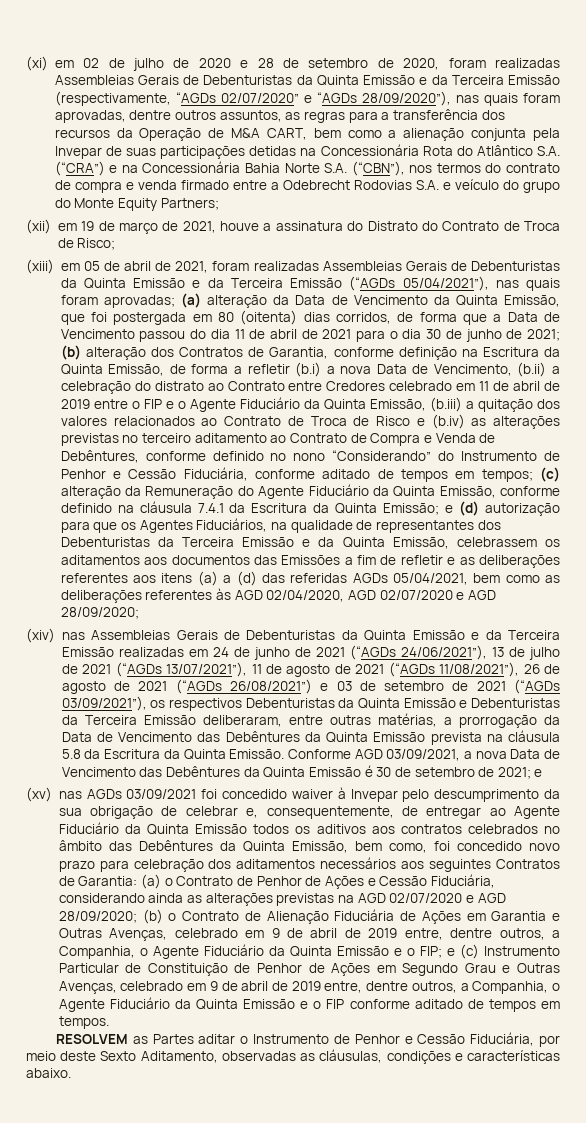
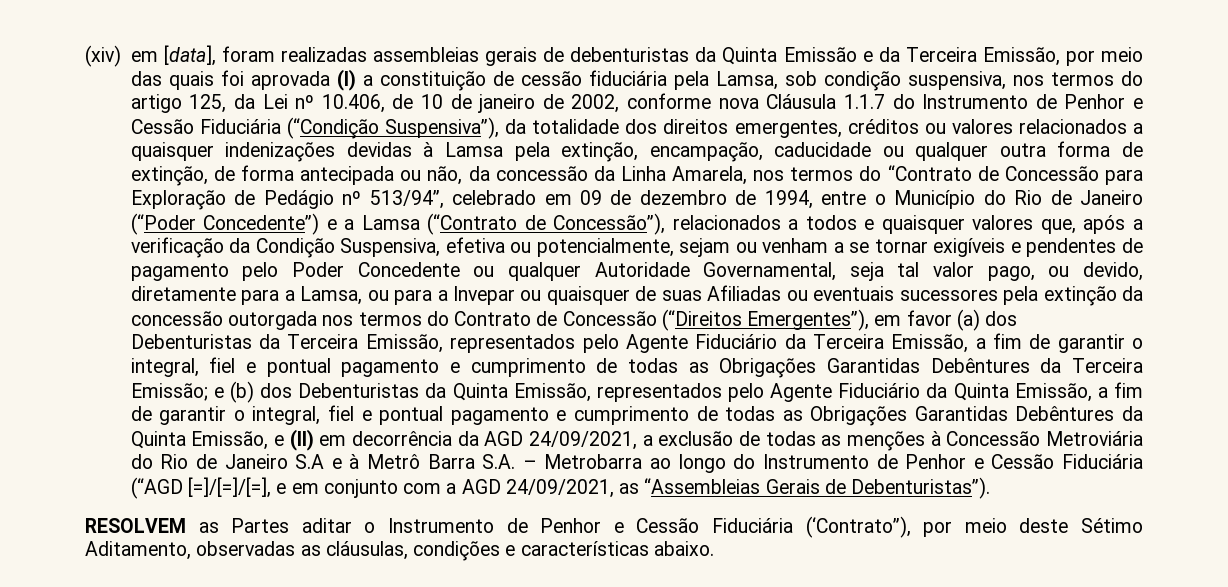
- (xi) em 02 de julho de 2020 e 28 de setembro de 2020, foram realizadas Assembleias Gerais de Debenturistas da Quinta Emissão e da Terceira Emissão (respectivamente, “AGDs 02/07/2020” e “AGDs 28/09/2020”), nas quais foram aprovadas, dentre outros assuntos, as regras para a transferência dos recursos da Operação de M&A CART, bem como a alienação conjunta pela Invepar de suas participações detidas na Concessionária Rota do Atlântico S.A. (“CRA”) e na Concessionária Bahia Norte S.A. (“CBN”), nos termos do contrato de compra e venda firmado entre a Odebrecht Rodovias S.A. e veículo do grupo do Monte Equity Partners;
- (xii) em 19 de março de 2021, houve a assinatura do Distrato do Contrato de Troca de Risco;
- (xiii) em 05 de abril de 2021, foram realizadas Assembleias Gerais de Debenturistas da Quinta Emissão e da Terceira Emissão (“AGDs 05/04/2021”), nas quais foram aprovadas; (a) alteração da Data de Vencimento da Quinta Emissão, que foi postergada em 80 (oitenta) dias corridos, de forma que a Data de Vencimento passou do dia 11 de abril de 2021 para o dia 30 de junho de 2021; (b) alteração dos Contratos de Garantia, conforme definição na Escritura da Quinta Emissão, de forma a refletir (b.i) a nova Data de Vencimento, (b.ii) a celebração do distrato ao Contrato entre Credores celebrado em 11 de abril de 2019 entre o FIP e o Agente Fiduciário da Quinta Emissão, (b.iii) a quitação dos valores relacionados ao Contrato de Troca de Risco e (b.iv) as alterações previstas no terceiro aditamento ao Contrato de Compra e Venda de Debêntures, conforme definido no nono “Considerando” do Instrumento de Penhor e Cessão Fiduciária, conforme aditado de tempos em tempos; (c) alteração da Remuneração do Agente Fiduciário da Quinta Emissão, conforme definido na cláusula 7.4.1 da Escritura da Quinta Emissão; e (d) autorização para que os Agentes Fiduciários, na qualidade de representantes dos Debenturistas da Terceira Emissão e da Quinta Emissão, celebrassem os aditamentos aos documentos das Emissões a fim de refletir e as deliberações referentes aos itens (a) a (d) das referidas AGDs 05/04/2021, bem como as deliberações referentes às AGD 02/04/2020, AGD 02/07/2020 e AGD 28/09/2020;
- (xiv) nas Assembleias Gerais de Debenturistas da Quinta Emissão e da Terceira Emissão realizadas em 24 de junho de 2021 (“AGDs 24/06/2021”), 13 de julho de 2021 (“AGDs 13/07/2021”), 11 de agosto de 2021 (“AGDs 11/08/2021”), 26 de agosto de 2021 (“AGDs 26/08/2021”) e 03 de setembro de 2021 (“AGDs 03/09/2021”), os respectivos Debenturistas da Quinta Emissão e Debenturistas da Terceira Emissão deliberaram, entre outras matérias, a prorrogação da Data de Vencimento das Debêntures da Quinta Emissão prevista na cláusula 5.8 da Escritura da Quinta Emissão. Conforme AGD 03/09/2021, a nova Data de Vencimento das Debêntures da Quinta Emissão é 30 de setembro de 2021; e
- (xv) nas AGDs 03/09/2021 foi concedido waiver à Invepar pelo descumprimento da sua obrigação de celebrar e, consequentemente, de entregar ao Agente Fiduciário da Quinta Emissão todos os aditivos aos contratos celebrados no âmbito das Debêntures da Quinta Emissão, bem como, foi concedido novo prazo para celebração dos aditamentos necessários aos seguintes Contratos de Garantia: (a) o Contrato de Penhor de Ações e Cessão Fiduciária, considerando ainda as alterações previstas na AGD 02/07/2020 e AGD 28/09/2020; (b) o Contrato de Alienação Fiduciária de Ações em Garantia e Outras Avenças, celebrado em 9 de abril de 2019 entre, dentre outros, a Companhia, o Agente Fiduciário da Quinta Emissão e o FIP; e (c) Instrumento Particular de Constituição de Penhor de Ações em Segundo Grau e Outras Avenças, celebrado em 9 de abril de 2019 entre, dentre outros, a Companhia, o Agente Fiduciário da Quinta Emissão e o FIP conforme aditado de tempos em tempos.
+ (xiv) em [data], foram realizadas assembleias gerais de debenturistas da Quinta Emissão e da Terceira Emissão, por meio das quais foi aprovada (I) a constituição de cessão fiduciária pela Lamsa, sob condição suspensiva, nos termos do artigo 125, da Lei nº 10.406, de 10 de janeiro de 2002, conforme nova Cláusula 1.1.7 do Instrumento de Penhor e Cessão Fiduciária (“Condição Suspensiva”), da totalidade dos direitos emergentes, créditos ou valores relacionados a quaisquer indenizações devidas à Lamsa pela extinção, encampação, caducidade ou qualquer outra forma de extinção, de forma antecipada ou não, da concessão da Linha Amarela, nos termos do “Contrato de Concessão para Exploração de Pedágio nº 513/94”, celebrado em 09 de dezembro de 1994, entre o Município do Rio de Janeiro (“Poder Concedente”) e a Lamsa (“Contrato de Concessão”), relacionados a todos e quaisquer valores que, após a verificação da Condição Suspensiva, efetiva ou potencialmente, sejam ou venham a se tornar exigíveis e pendentes de pagamento pelo Poder Concedente ou qualquer Autoridade Governamental, seja tal valor pago, ou devido, diretamente para a Lamsa, ou para a Invepar ou quaisquer de suas Afiliadas ou eventuais sucessores pela extinção da concessão outorgada nos termos do Contrato de Concessão (“Direitos Emergentes”), em favor (a) dos Debenturistas da Terceira Emissão, representados pelo Agente Fiduciário da Terceira Emissão, a fim de garantir o integral, fiel e pontual pagamento e cumprimento de todas as Obrigações Garantidas Debêntures da Terceira Emissão; e (b) dos Debenturistas da Quinta Emissão, representados pelo Agente Fiduciário da Quinta Emissão, a fim de garantir o integral, fiel e pontual pagamento e cumprimento de todas as Obrigações Garantidas Debêntures da Quinta Emissão, e (II) em decorrência da AGD 24/09/2021, a exclusão de todas as menções à Concessão Metroviária do Rio de Janeiro S.A e à Metrô Barra S.A. – Metrobarra ao longo do Instrumento de Penhor e Cessão Fiduciária (“AGD [=]/[=]/[=], e em conjunto com a AGD 24/09/2021, as “Assembleias Gerais de Debenturistas”).
- RESOLVEM as Partes aditar o Instrumento de Penhor e Cessão Fiduciária, por meio deste Sexto Aditamento, observadas as cláusulas, condições e características abaixo.
+ RESOLVEM as Partes aditar o Instrumento de Penhor e Cessão Fiduciária (‘Contrato”), por meio deste Sétimo Aditamento, observadas as cláusulas, condições e características abaixo.

